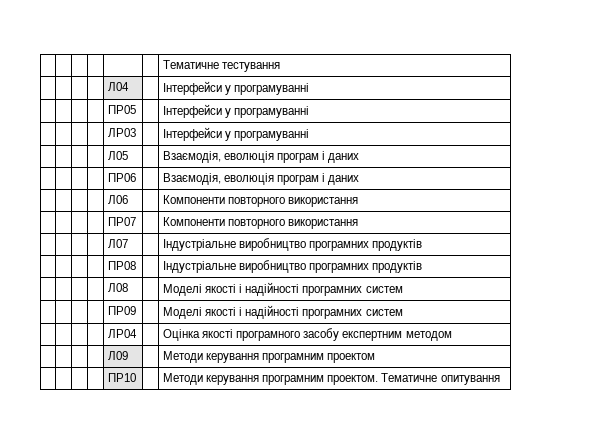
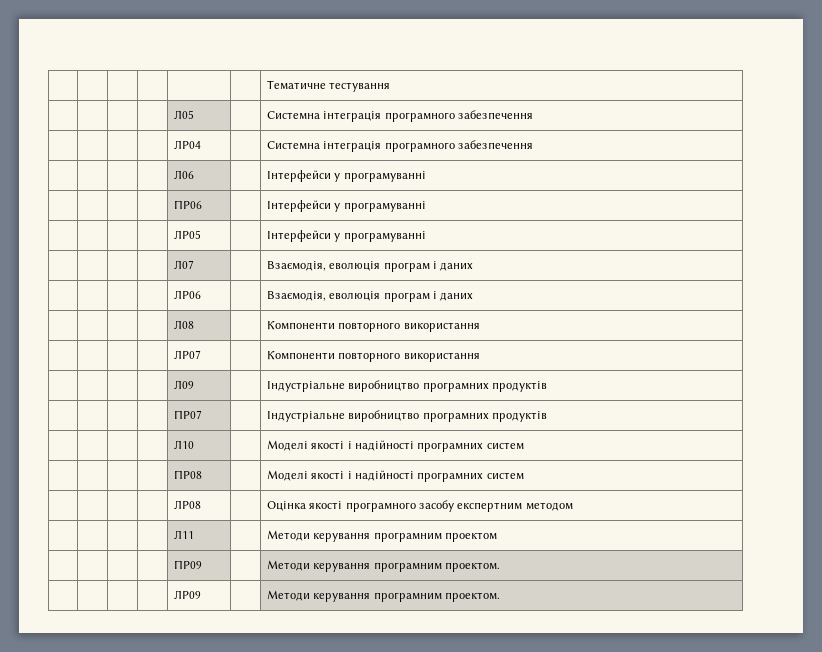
- | | | | Л04 | | Інтерфейси у програмуванні
- | | | | ПР05 | | Інтерфейси у програмуванні
- | | | | ЛР03 | | Інтерфейси у програмуванні
- | | | | Л05 | | Взаємодія, еволюція програм і даних
- | | | | ПР06 | | Взаємодія, еволюція програм і даних
- | | | | Л06 | | Компоненти повторного використання
- | | | | ПР07 | | Компоненти повторного використання
- | | | | Л07 | | Індустріальне виробництво програмних продуктів
- | | | | ПР08 | | Індустріальне виробництво програмних продуктів
- | | | | Л08 | | Моделі якості і надійності програмних систем
- | | | | ПР09 | | Моделі якості і надійності програмних систем
- | | | | ЛР04 | | Оцінка якості програмного засобу експертним методом
+ | | | | Л05 | | Системна інтеграція програмного забезпечення
+ | | | | ЛР04 | | Системна інтеграція програмного забезпечення
+ | | | | Л06 | | Інтерфейси у програмуванні
+ | | | | ПР06 | | Інтерфейси у програмуванні
+ | | | | ЛР05 | | Інтерфейси у програмуванні
+ | | | | Л07 | | Взаємодія, еволюція програм і даних
+ | | | | ЛР06 | | Взаємодія, еволюція програм і даних
+ | | | | Л08 | | Компоненти повторного використання
+ | | | | ЛР07 | | Компоненти повторного використання
+ | | | | Л09 | | Індустріальне виробництво програмних продуктів
+ | | | | ПР07 | | Індустріальне виробництво програмних продуктів
+ | | | | Л10 | | Моделі якості і надійності програмних систем
+ | | | | ПР08 | | Моделі якості і надійності програмних систем
+ | | | | ЛР08 | | Оцінка якості програмного засобу експертним методом
- | | | | Л09 | | Методи керування програмним проектом
+ | | | | Л11 | | Методи керування програмним проектом
- | | | | ПР10 | | Методи керування програмним проектом. Тематичне опитування
+ | | | | ПР09 | | Методи керування програмним проектом.
+ | | | | ЛР09 | | Методи керування програмним проектом.

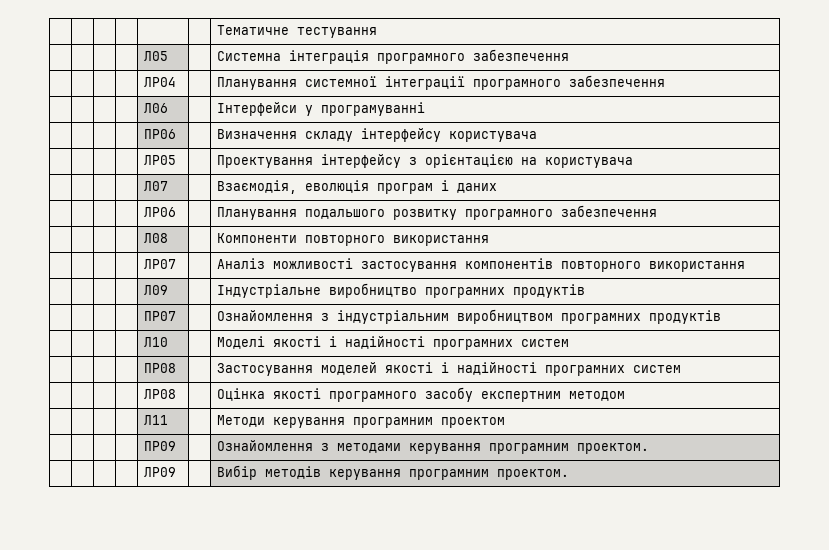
- | | | | ЛР04 | | Системна інтеграція програмного забезпечення
+ | | | | ЛР04 | | Планування системної інтеграції програмного забезпечення
- | | | | ПР06 | | Інтерфейси у програмуванні
- | | | | ЛР05 | | Інтерфейси у програмуванні
+ | | | | ПР06 | | Визначення складу інтерфейсу користувача
+ | | | | ЛР05 | | Проектування інтерфейсу з орієнтацією на користувача
- | | | | ЛР06 | | Взаємодія, еволюція програм і даних
+ | | | | ЛР06 | | Планування подальшого розвитку програмного забезпечення
- | | | | ЛР07 | | Компоненти повторного використання
+ | | | | ЛР07 | | Аналіз можливості застосування компонентів повторного використання
- | | | | ПР07 | | Індустріальне виробництво програмних продуктів
+ | | | | ПР07 | | Ознайомлення з індустріальним виробництвом програмних продуктів
- | | | | ПР08 | | Моделі якості і надійності програмних систем
+ | | | | ПР08 | | Застосування моделей якості і надійності програмних систем
- | | | | ПР09 | | Методи керування програмним проектом.
+ | | | | ПР09 | | Ознайомлення з методами керування програмним проектом.
- | | | | ЛР09 | | Методи керування програмним проектом.
+ | | | | ЛР09 | | Вибір методів керування програмним проектом.

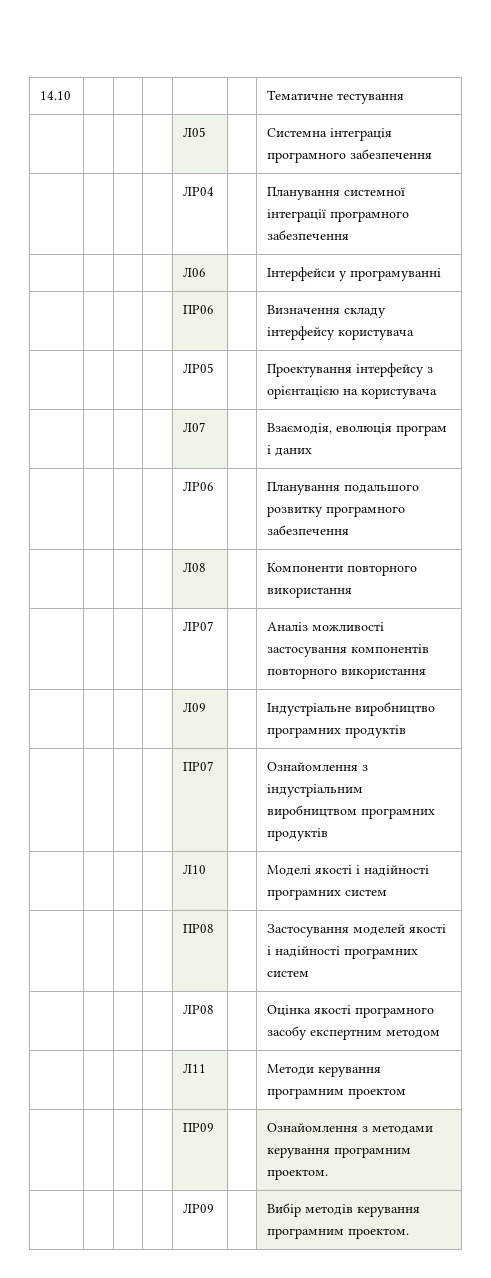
- | | | | | | Тематичне тестування
+ 14.10 | | | | | | Тематичне тестування

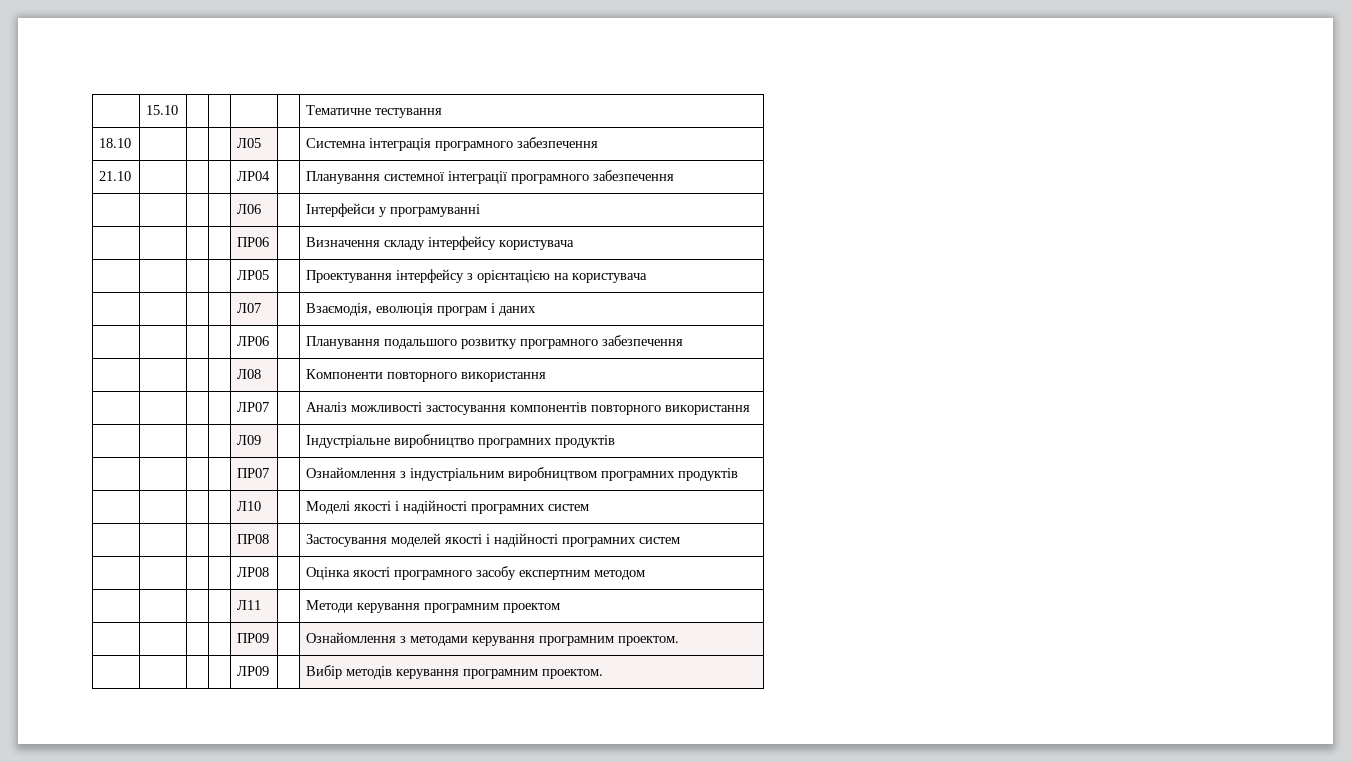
- 14.10 | | | | | | Тематичне тестування
+ | 15.10 | | | | | Тематичне тестування
- | | | | Л05 | | Системна інтеграція програмного забезпечення
+ 18.10 | | | | Л05 | | Системна інтеграція програмного забезпечення
- | | | | ЛР04 | | Планування системної інтеграції програмного забезпечення
+ 21.10 | | | | ЛР04 | | Планування системної інтеграції програмного забезпечення

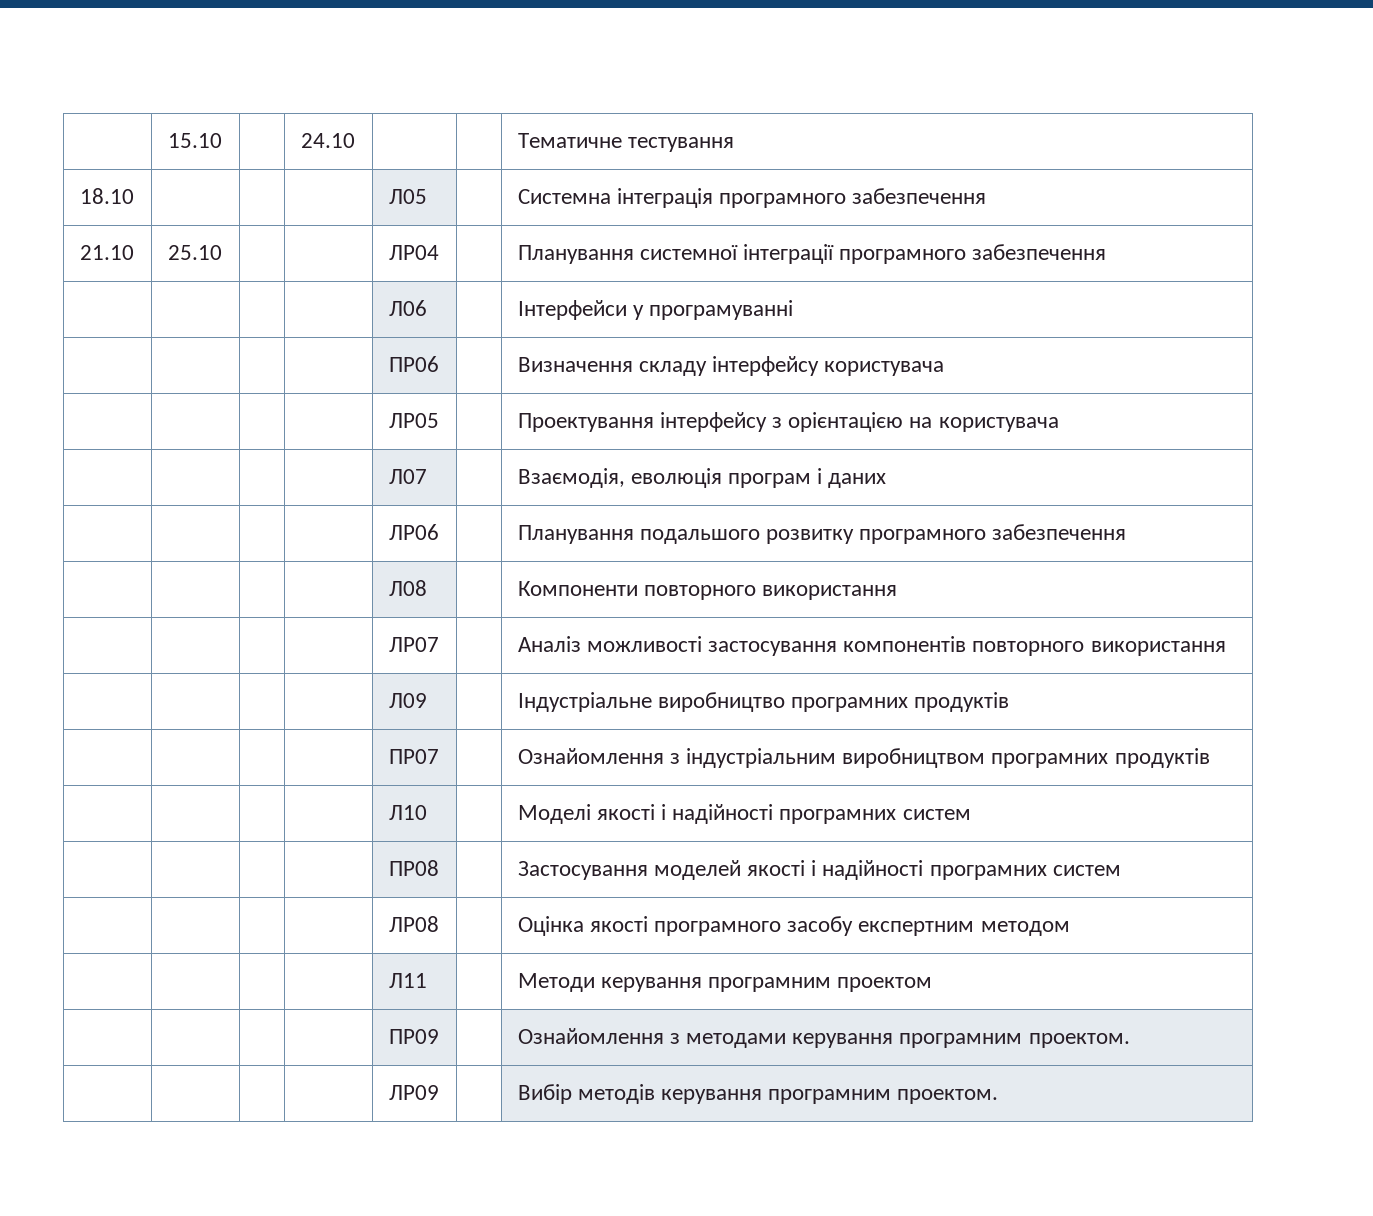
- | 15.10 | | | | | Тематичне тестування
+ | 15.10 | | 24.10 | | | Тематичне тестування
- 21.10 | | | | ЛР04 | | Планування системної інтеграції програмного забезпечення
+ 21.10 | 25.10 | | | ЛР04 | | Планування системної інтеграції програмного забезпечення

